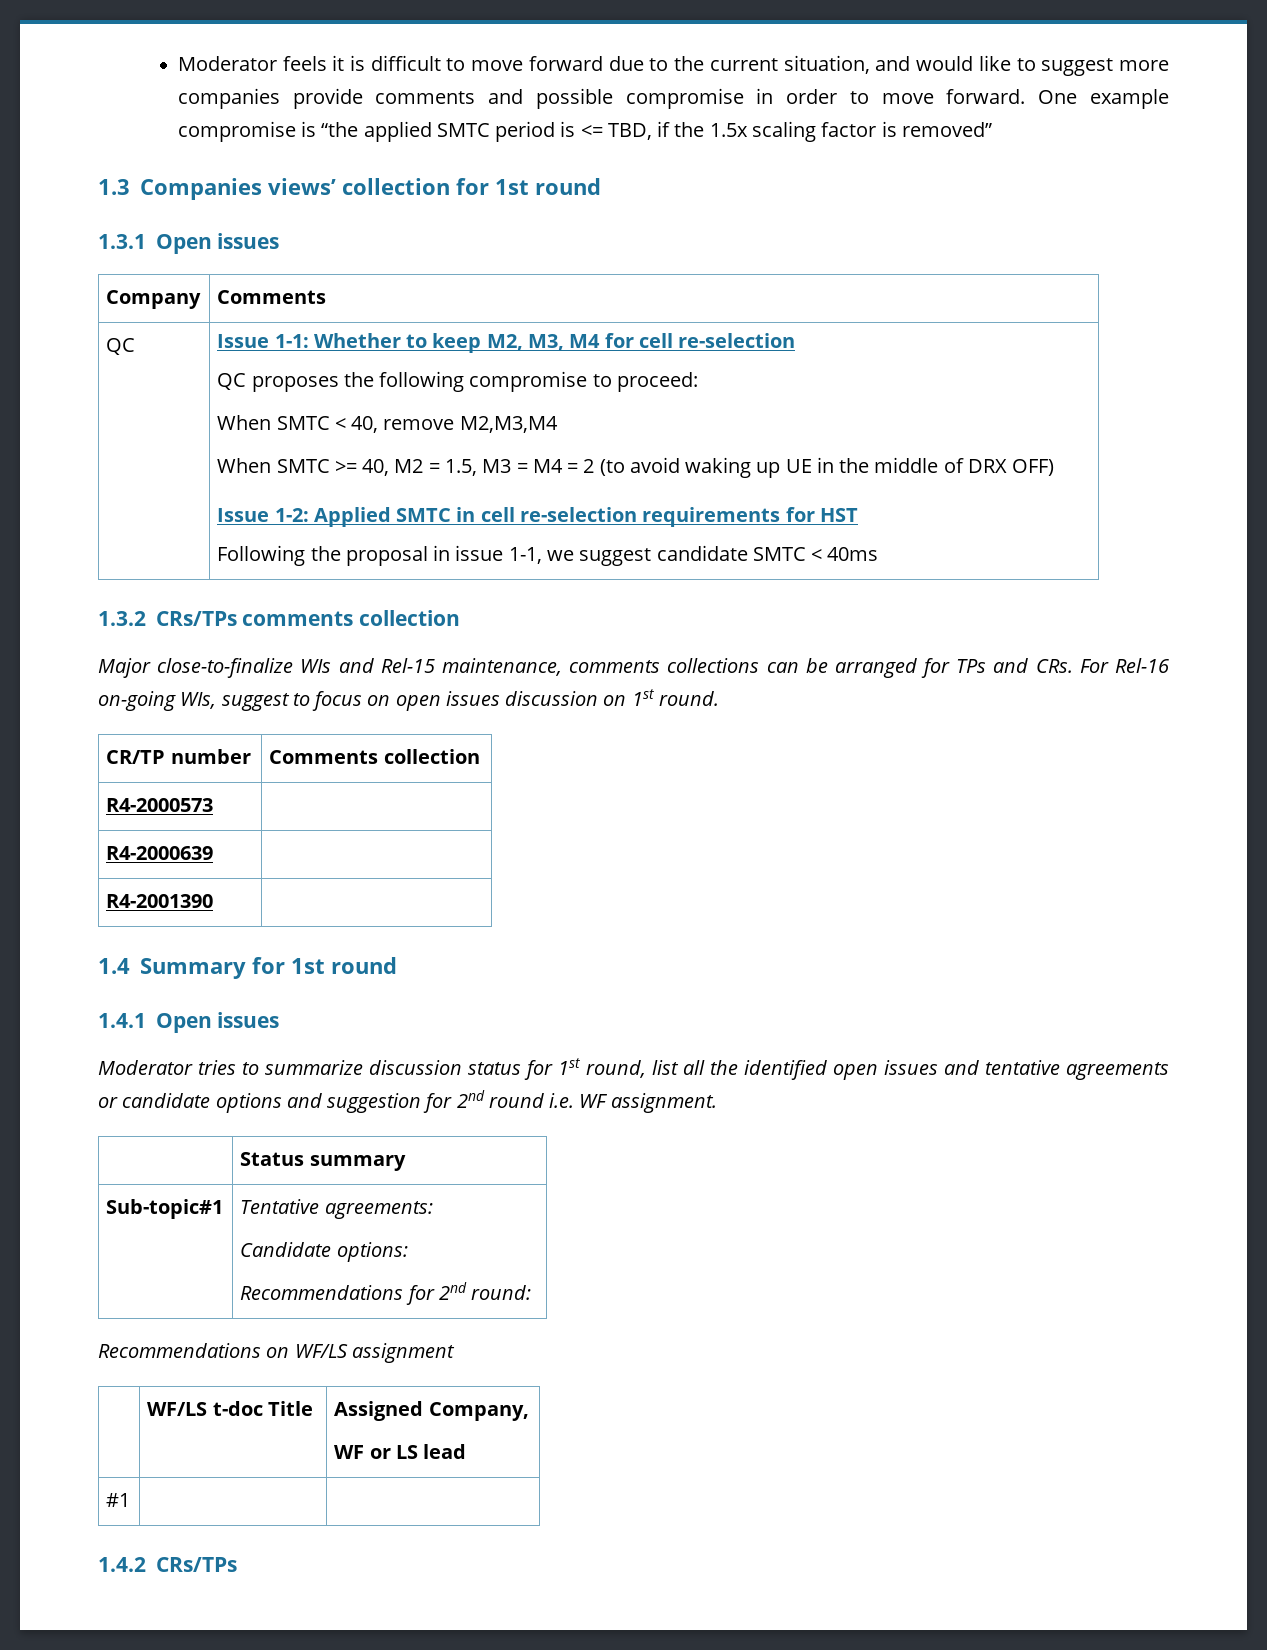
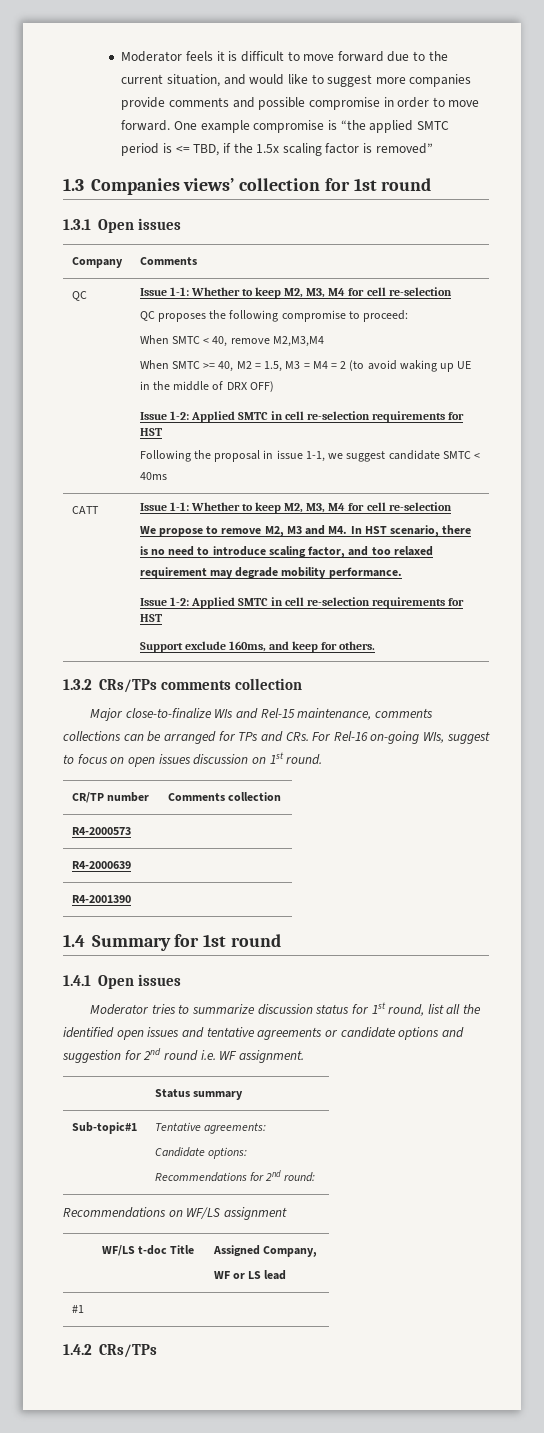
+ CATT | Issue 1-1: Whether to keep M2, M3, M4 for cell re-selection
+ We propose to remove M2, M3 and M4. In HST scenario, there is no need to introduce scaling factor, and too relaxed requirement may degrade mobility performance.
+ Issue 1-2: Applied SMTC in cell re-selection requirements for HST
+ Support exclude 160ms, and keep for others.

